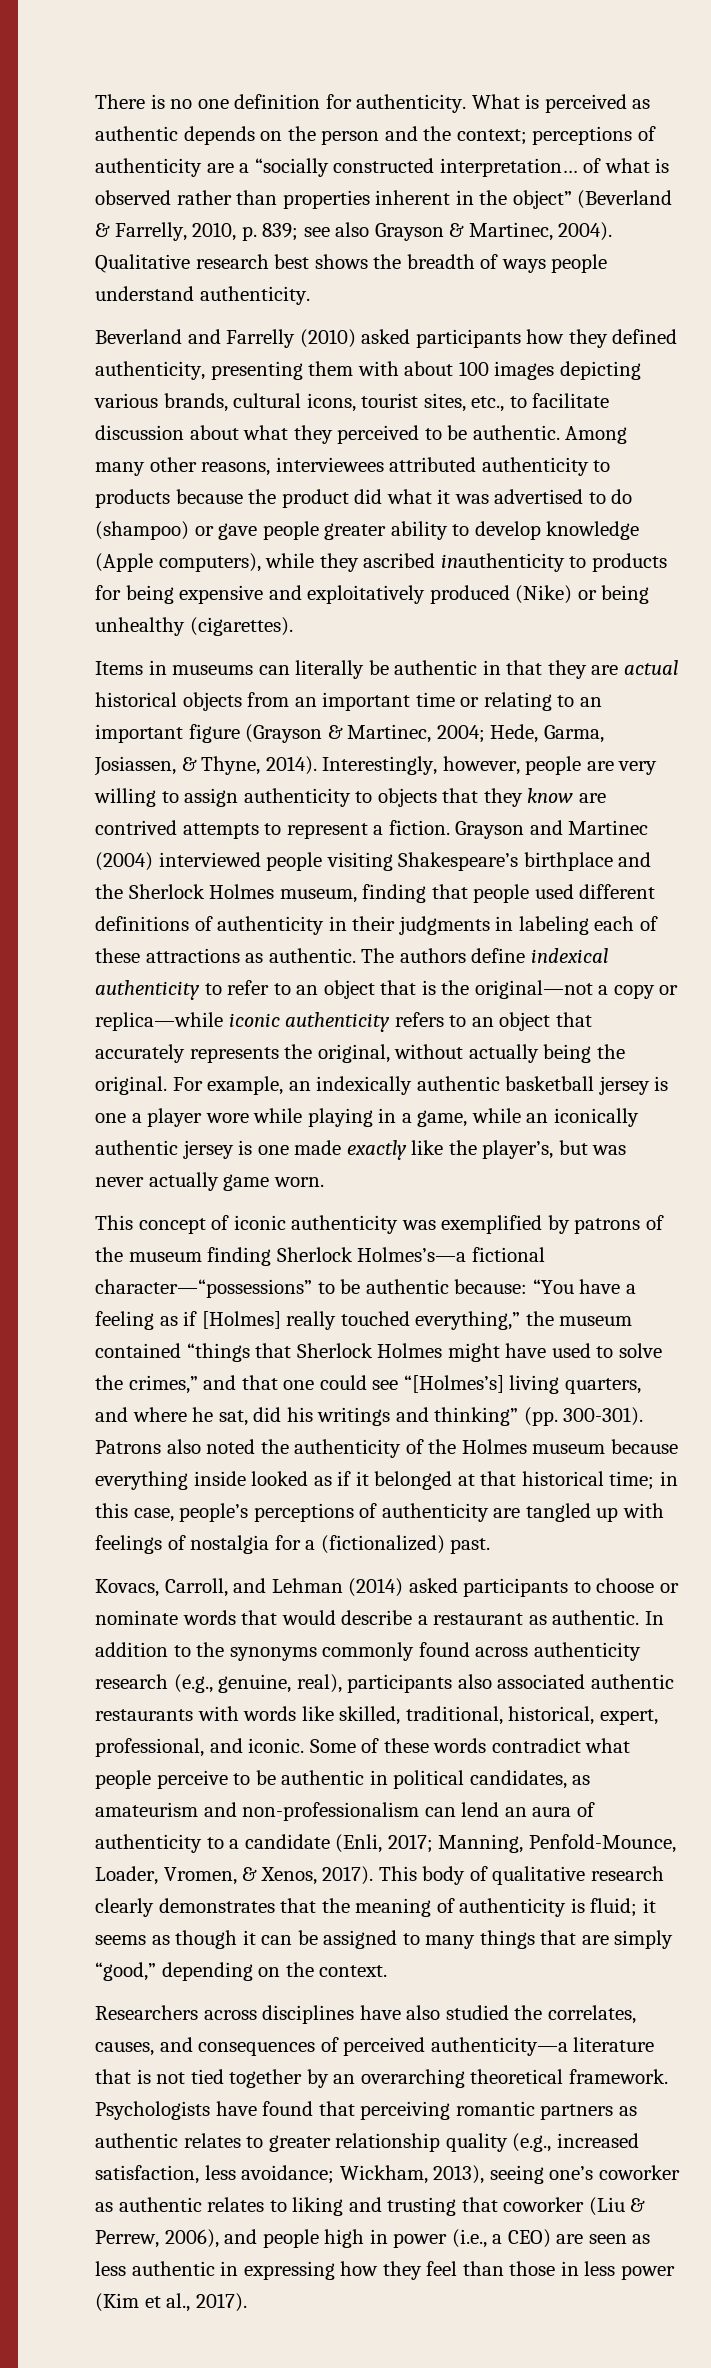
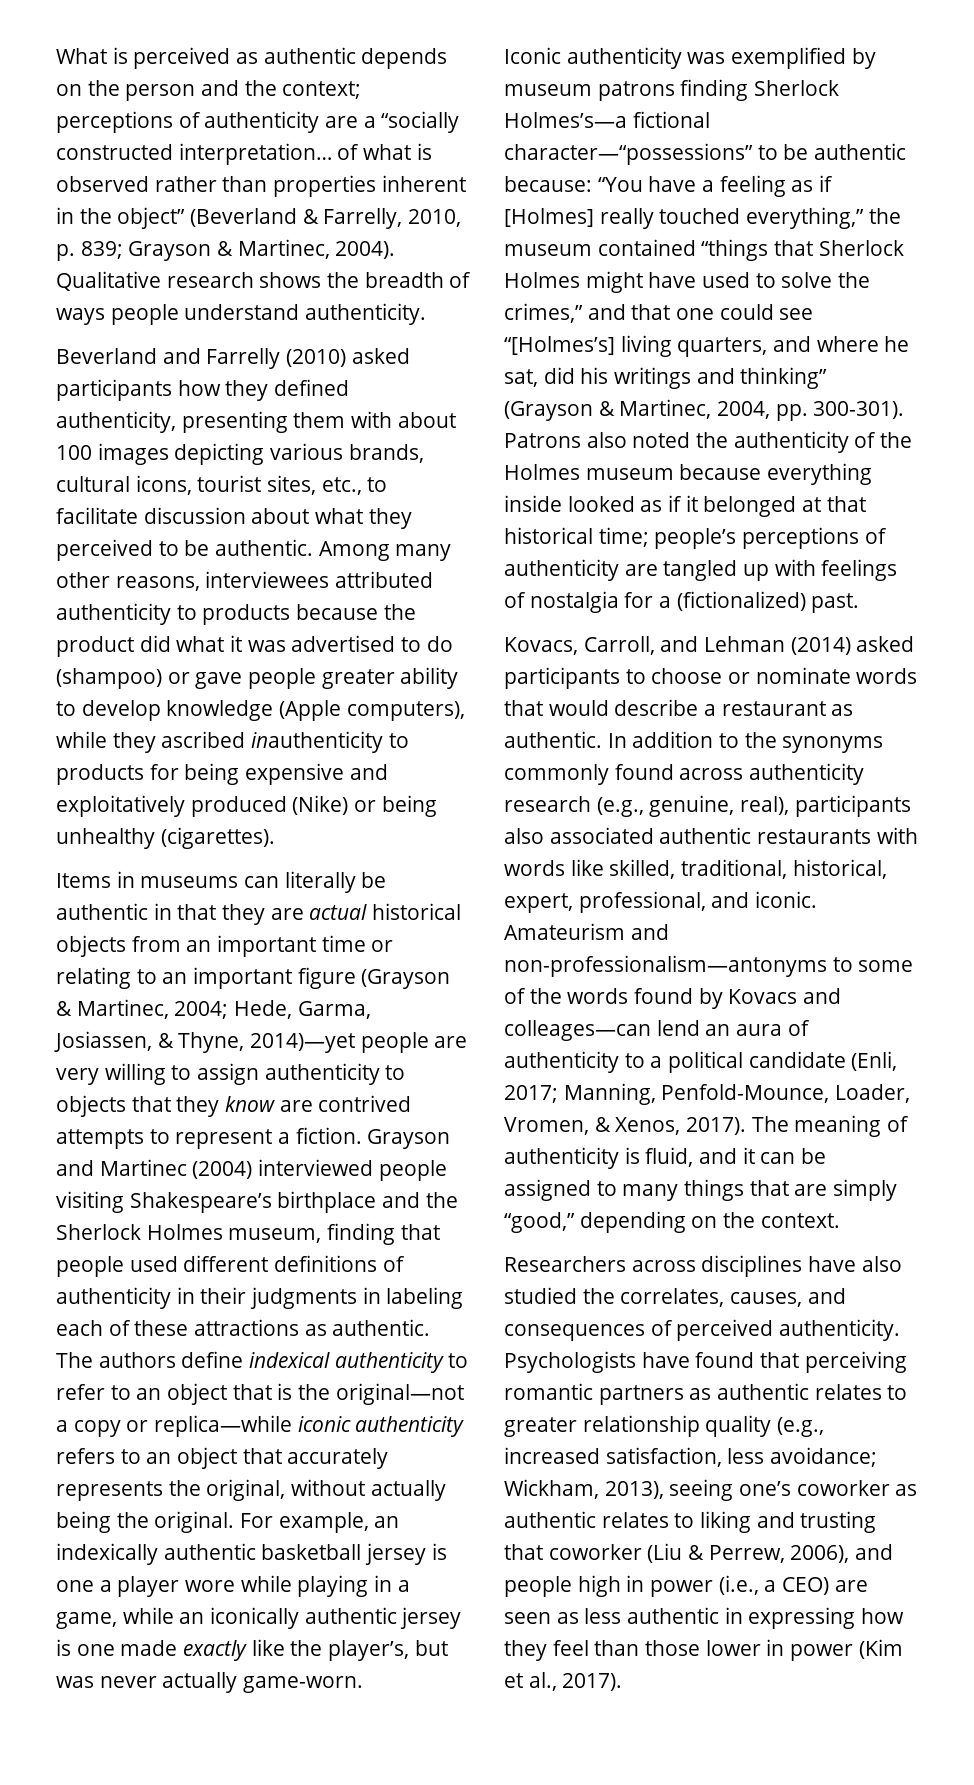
- There is no one definition for authenticity. What is perceived as authentic depends on the person and the context; perceptions of authenticity are a “socially constructed interpretation… of what is observed rather than properties inherent in the object” (Beverland & Farrelly, 2010, p. 839; see also Grayson & Martinec, 2004).
+ What is perceived as authentic depends on the person and the context; perceptions of authenticity are a “socially constructed interpretation… of what is observed rather than properties inherent in the object” (Beverland & Farrelly, 2010, p. 839; Grayson & Martinec, 2004).
- Qualitative research best shows the breadth of ways people understand authenticity.
+ Qualitative research shows the breadth of ways people understand authenticity.
- Items in museums can literally be authentic in that they are actual historical objects from an important time or relating to an important figure (Grayson & Martinec, 2004; Hede, Garma, Josiassen, & Thyne, 2014). Interestingly, however, people are very willing to assign authenticity to objects that they know are contrived attempts to represent a fiction.
+ Items in museums can literally be authentic in that they are actual historical objects from an important time or relating to an important figure (Grayson & Martinec, 2004; Hede, Garma, Josiassen, & Thyne, 2014)—yet people are very willing to assign authenticity to objects that they know are contrived attempts to represent a fiction.
- For example, an indexically authentic basketball jersey is one a player wore while playing in a game, while an iconically authentic jersey is one made exactly like the player’s, but was never actually game worn.
- This concept of iconic authenticity was exemplified by patrons of the museum finding Sherlock Holmes’s—a fictional character—“possessions” to be authentic because:
+ For example, an indexically authentic basketball jersey is one a player wore while playing in a game, while an iconically authentic jersey is one made exactly like the player’s, but was never actually game-worn.
+ Iconic authenticity was exemplified by museum patrons finding Sherlock Holmes’s—a fictional character—“possessions” to be authentic because:
- “You have a feeling as if [Holmes] really touched everything,” the museum contained “things that Sherlock Holmes might have used to solve the crimes,” and that one could see “[Holmes’s] living quarters, and where he sat, did his writings and thinking” (pp. 300-301).
+ “You have a feeling as if [Holmes] really touched everything,” the museum contained “things that Sherlock Holmes might have used to solve the crimes,” and that one could see “[Holmes’s] living quarters, and where he sat, did his writings and thinking” (Grayson & Martinec, 2004, pp. 300-301).
- Patrons also noted the authenticity of the Holmes museum because everything inside looked as if it belonged at that historical time; in this case, people’s perceptions of authenticity are tangled up with feelings of nostalgia for a (fictionalized) past.
+ Patrons also noted the authenticity of the Holmes museum because everything inside looked as if it belonged at that historical time; people’s perceptions of authenticity are tangled up with feelings of nostalgia for a (fictionalized) past.
- Some of these words contradict what people perceive to be authentic in political candidates, as amateurism and non-professionalism can lend an aura of authenticity to a candidate (Enli, 2017; Manning, Penfold-Mounce, Loader, Vromen, & Xenos, 2017).
+ Amateurism and non-professionalism—antonyms to some of the words found by Kovacs and colleages—can lend an aura of authenticity to a political candidate (Enli, 2017; Manning, Penfold-Mounce, Loader, Vromen, & Xenos, 2017).
- This body of qualitative research clearly demonstrates that the meaning of authenticity is fluid; it seems as though it can be assigned to many things that are simply “good,” depending on the context.
+ The meaning of authenticity is fluid, and it can be assigned to many things that are simply “good,” depending on the context.
- Researchers across disciplines have also studied the correlates, causes, and consequences of perceived authenticity—a literature that is not tied together by an overarching theoretical framework.
+ Researchers across disciplines have also studied the correlates, causes, and consequences of perceived authenticity.
- Wickham, 2013), seeing one’s coworker as authentic relates to liking and trusting that coworker (Liu & Perrew, 2006), and people high in power (i.e., a CEO) are seen as less authentic in expressing how they feel than those in less power (Kim et al., 2017).
+ Wickham, 2013), seeing one’s coworker as authentic relates to liking and trusting that coworker (Liu & Perrew, 2006), and people high in power (i.e., a CEO) are seen as less authentic in expressing how they feel than those lower in power (Kim et al., 2017).

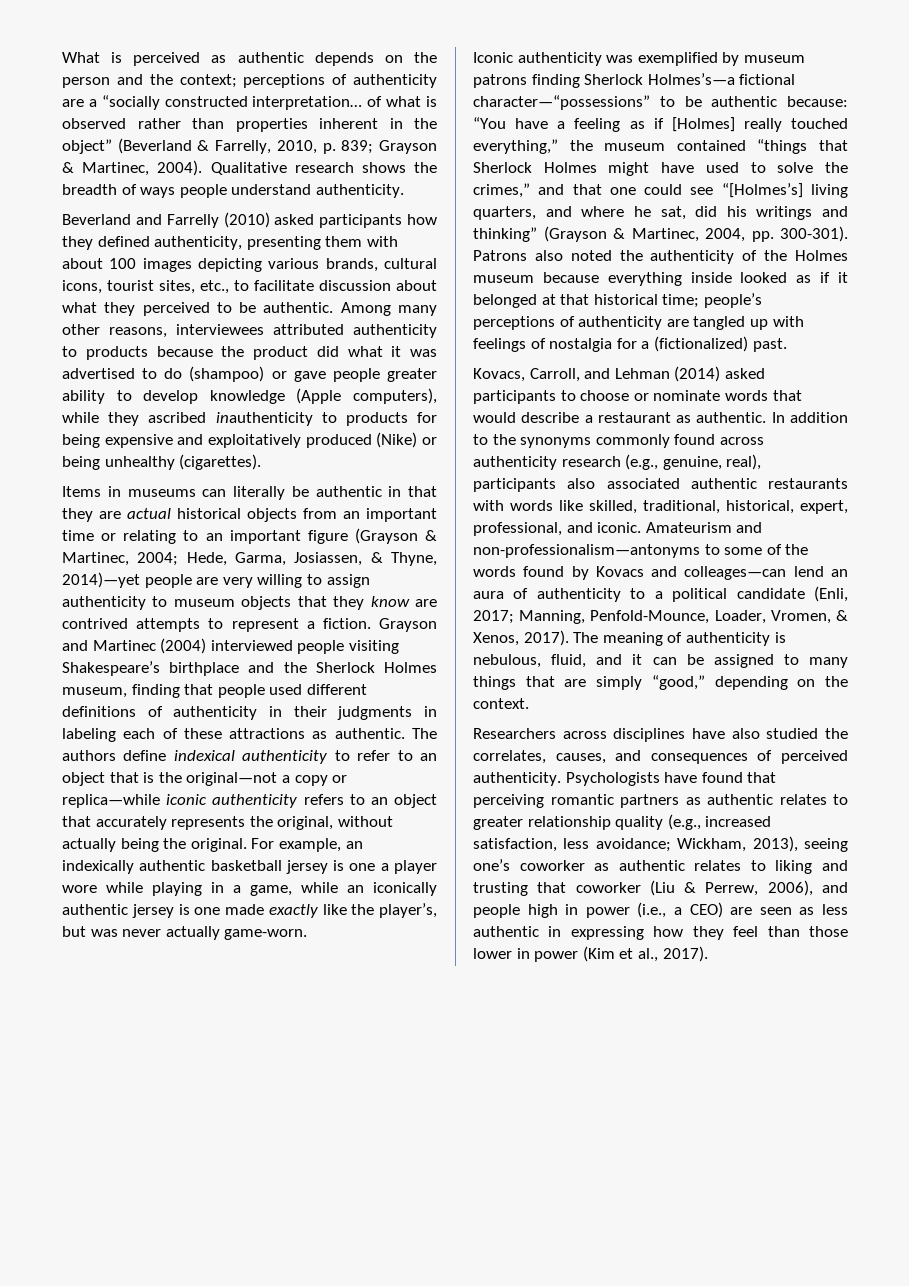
- Items in museums can literally be authentic in that they are actual historical objects from an important time or relating to an important figure (Grayson & Martinec, 2004; Hede, Garma, Josiassen, & Thyne, 2014)—yet people are very willing to assign authenticity to objects that they know are contrived attempts to represent a fiction.
+ Items in museums can literally be authentic in that they are actual historical objects from an important time or relating to an important figure (Grayson & Martinec, 2004; Hede, Garma, Josiassen, & Thyne, 2014)—yet people are very willing to assign authenticity to museum objects that they know are contrived attempts to represent a fiction.
- The meaning of authenticity is fluid, and it can be assigned to many things that are simply “good,” depending on the context.
+ The meaning of authenticity is nebulous, fluid, and it can be assigned to many things that are simply “good,” depending on the context.

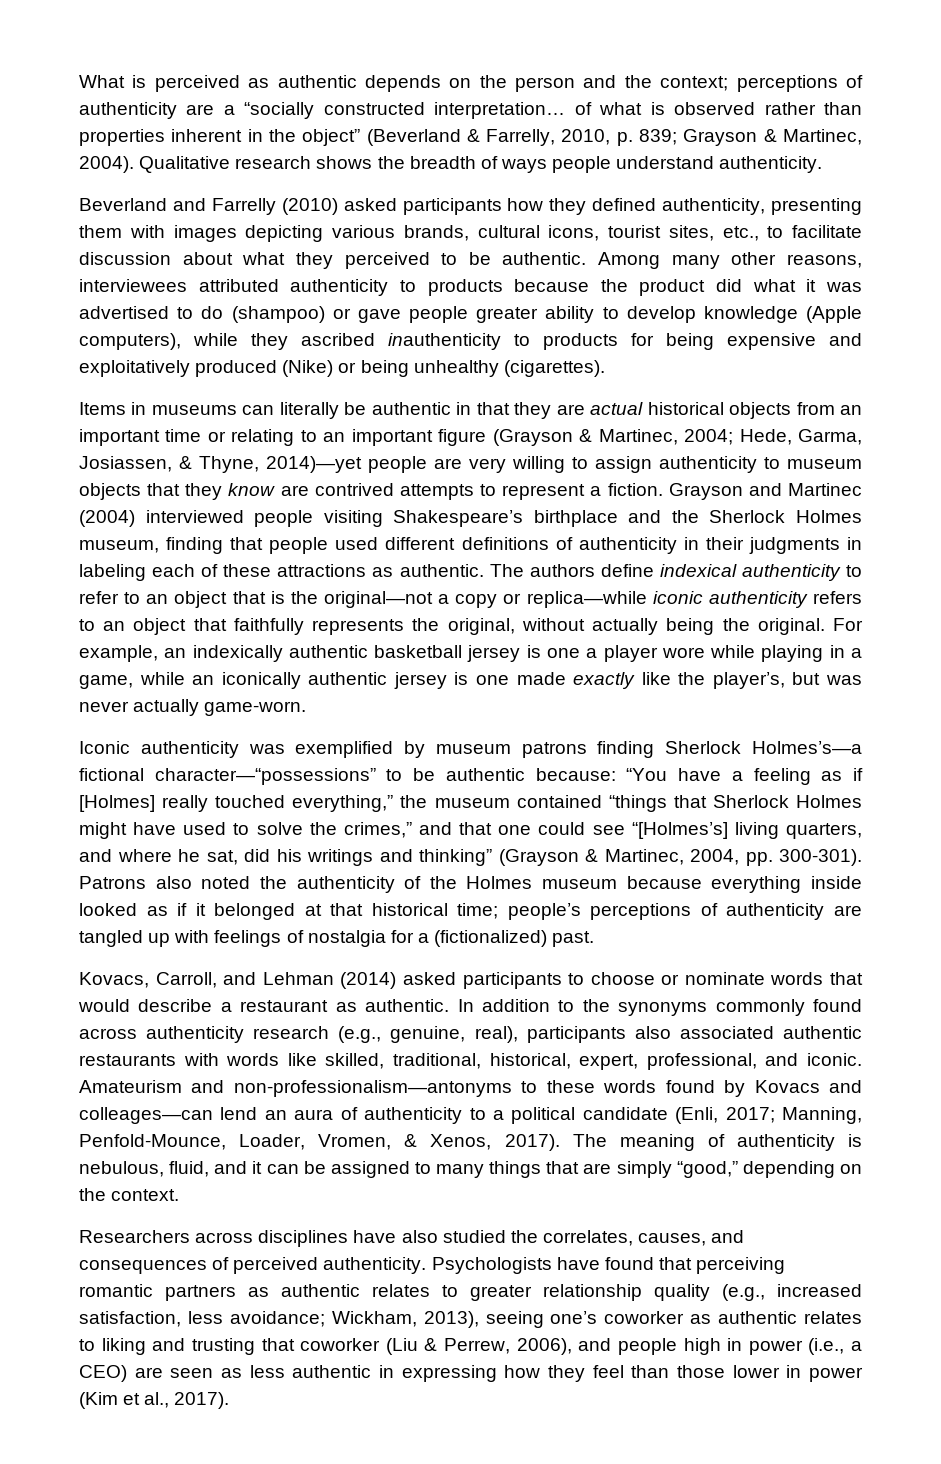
- Beverland and Farrelly (2010) asked participants how they defined authenticity, presenting them with about 100 images depicting various brands, cultural icons, tourist sites, etc., to facilitate discussion about what they perceived to be authentic.
+ Beverland and Farrelly (2010) asked participants how they defined authenticity, presenting them with images depicting various brands, cultural icons, tourist sites, etc., to facilitate discussion about what they perceived to be authentic.
- The authors define indexical authenticity to refer to an object that is the original—not a copy or replica—while iconic authenticity refers to an object that accurately represents the original, without actually being the original.
+ The authors define indexical authenticity to refer to an object that is the original—not a copy or replica—while iconic authenticity refers to an object that faithfully represents the original, without actually being the original.
- Amateurism and non-professionalism—antonyms to some of the words found by Kovacs and colleages—can lend an aura of authenticity to a political candidate (Enli, 2017; Manning, Penfold-Mounce, Loader, Vromen, & Xenos, 2017).
+ Amateurism and non-professionalism—antonyms to these words found by Kovacs and colleages—can lend an aura of authenticity to a political candidate (Enli, 2017; Manning, Penfold-Mounce, Loader, Vromen, & Xenos, 2017).

